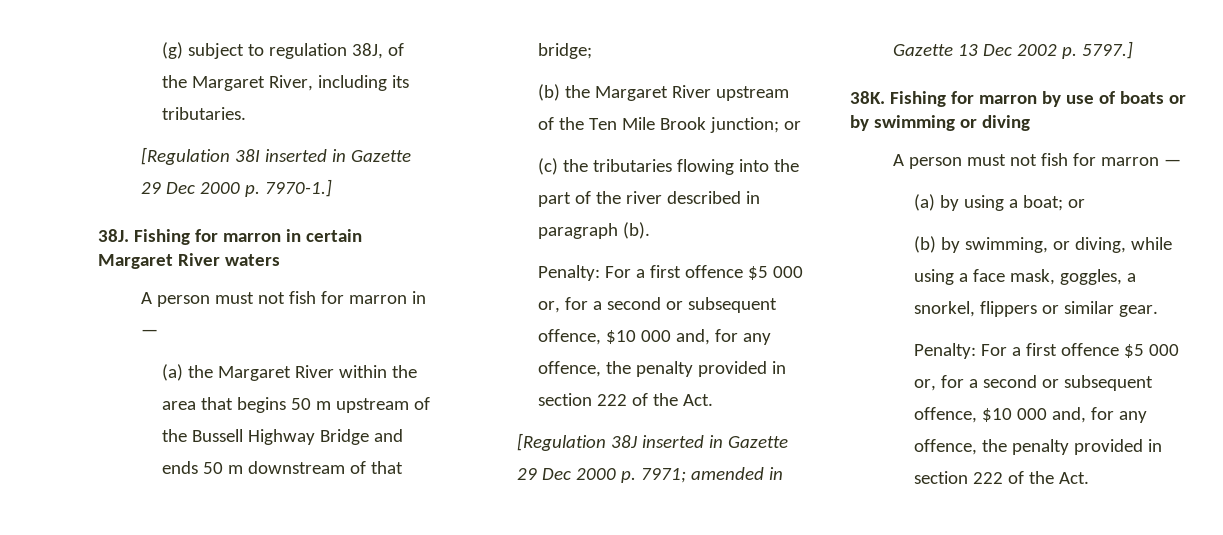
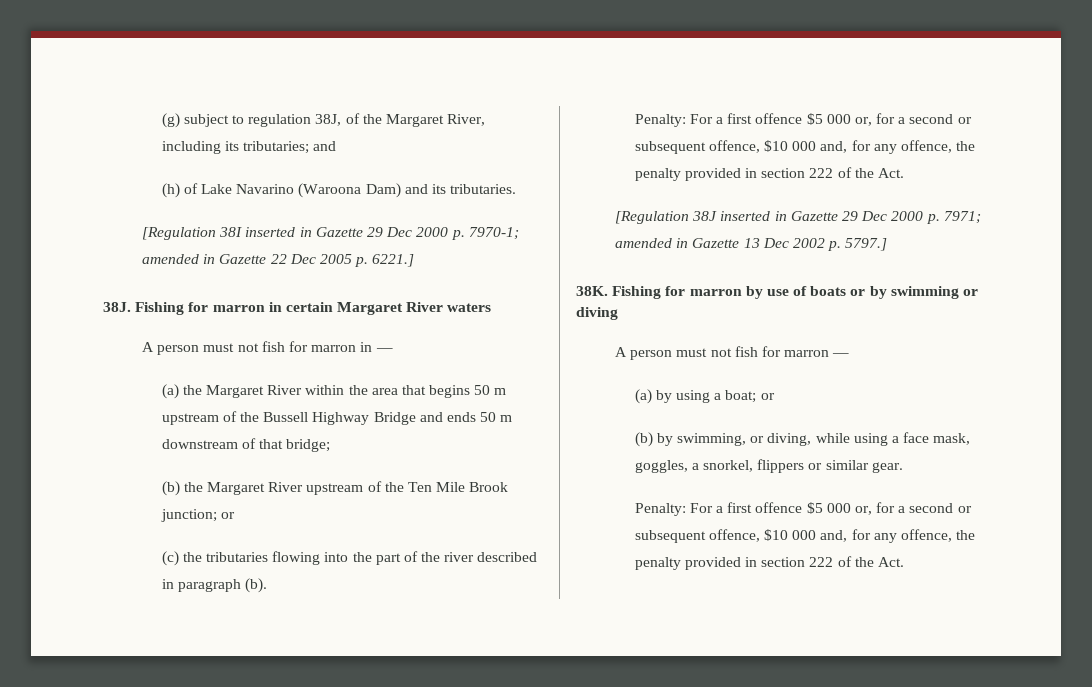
- (g) subject to regulation 38J, of the Margaret River, including its tributaries.
+ (g) subject to regulation 38J, of the Margaret River, including its tributaries; and
+ (h) of Lake Navarino (Waroona Dam) and its tributaries.
- [Regulation 38I inserted in Gazette 29 Dec 2000 p. 7970-1.]
+ [Regulation 38I inserted in Gazette 29 Dec 2000 p. 7970-1; amended in Gazette 22 Dec 2005 p. 6221.]

